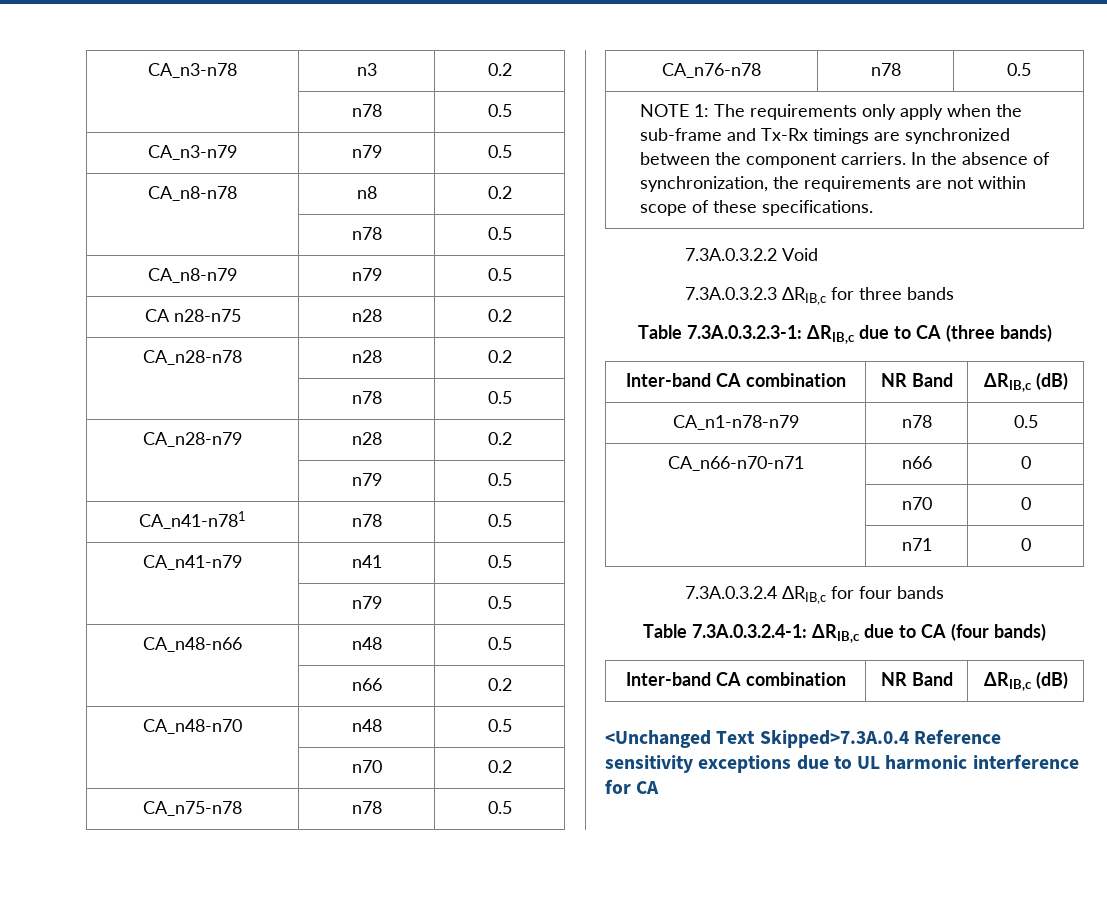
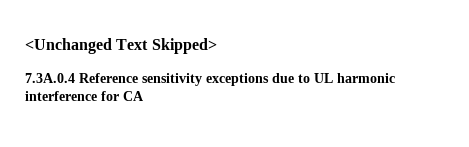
- CA_n3-n78 | n3 | 0.2
- | n78 | 0.5
- CA_n3-n79 | n79 | 0.5
- CA_n8-n78 | n8 | 0.2
- | n78 | 0.5
- CA_n8-n79 | n79 | 0.5
- CA n28-n75 | n28 | 0.2
- CA_n28-n78 | n28 | 0.2
- | n78 | 0.5
- CA_n28-n79 | n28 | 0.2
- | n79 | 0.5
- CA_n41-n781 | n78 | 0.5
- CA_n41-n79 | n41 | 0.5
- | n79 | 0.5
- CA_n48-n66 | n48 | 0.5
- | n66 | 0.2
- CA_n48-n70 | n48 | 0.5
- | n70 | 0.2
- CA_n75-n78 | n78 | 0.5
- CA_n76-n78 | n78 | 0.5
- NOTE 1: The requirements only apply when the sub-frame and Tx-Rx timings are synchronized between the component carriers. In the absence of synchronization, the requirements are not within scope of these specifications.
- 7.3A.0.3.2.2 Void
- 7.3A.0.3.2.3 ΔRIB,c for three bands
- Table 7.3A.0.3.2.3-1: ΔRIB,c due to CA (three bands)
- Inter-band CA combination | NR Band | ΔRIB,c (dB)
- CA_n1-n78-n79 | n78 | 0.5
- CA_n66-n70-n71 | n66 | 0
- | n70 | 0
- | n71 | 0
- 7.3A.0.3.2.4 ΔRIB,c for four bands
- Table 7.3A.0.3.2.4-1: ΔRIB,c due to CA (four bands)
- Inter-band CA combination | NR Band | ΔRIB,c (dB)
- <Unchanged Text Skipped>7.3A.0.4 Reference sensitivity exceptions due to UL harmonic interference for CA
+ <Unchanged Text Skipped>
+ 7.3A.0.4 Reference sensitivity exceptions due to UL harmonic interference for CA

